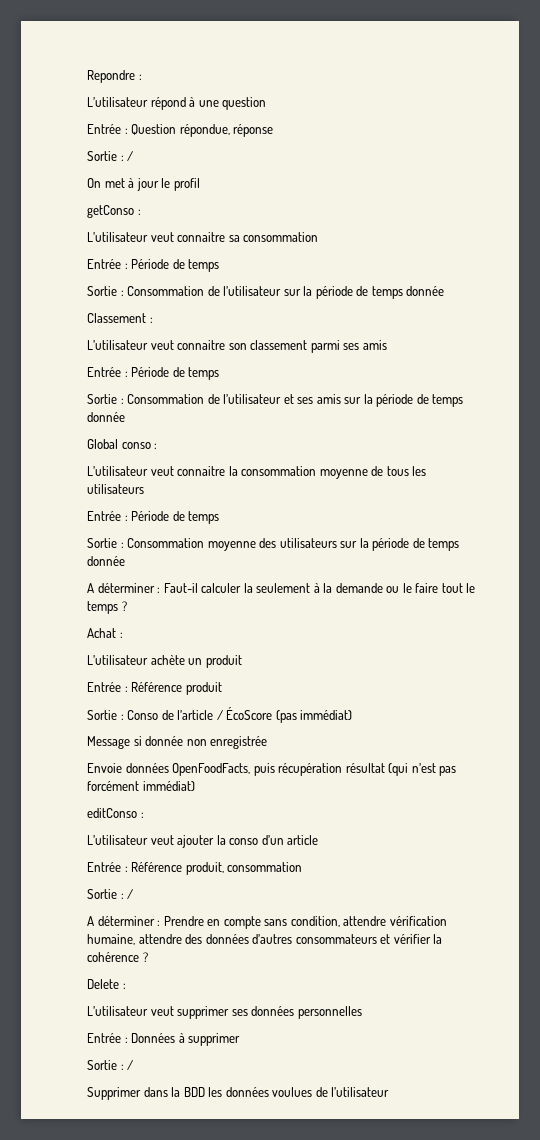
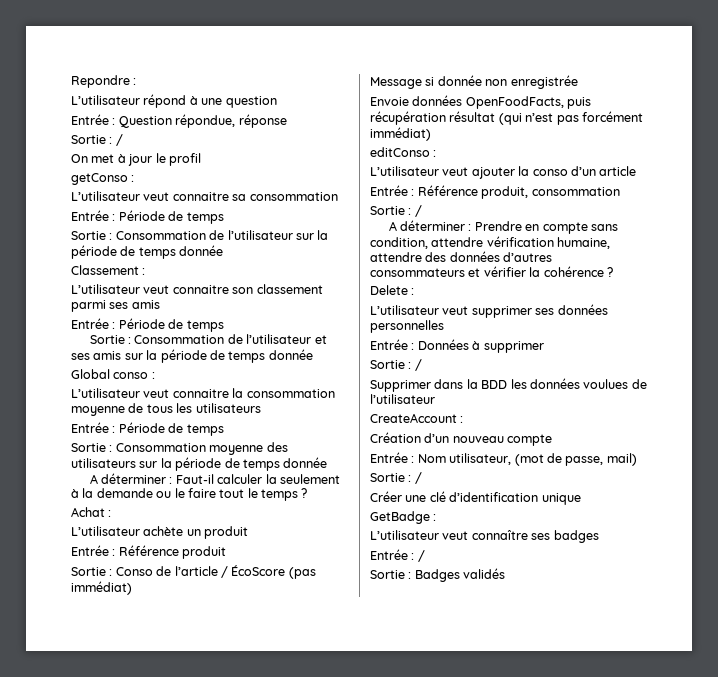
+ CreateAccount :
+ Création d’un nouveau compte
+ Entrée : Nom utilisateur, (mot de passe, mail)
+ Sortie : /
+ Créer une clé d’identification unique
+ GetBadge :
+ L’utilisateur veut connaître ses badges
+ Entrée : /
+ Sortie : Badges validés

